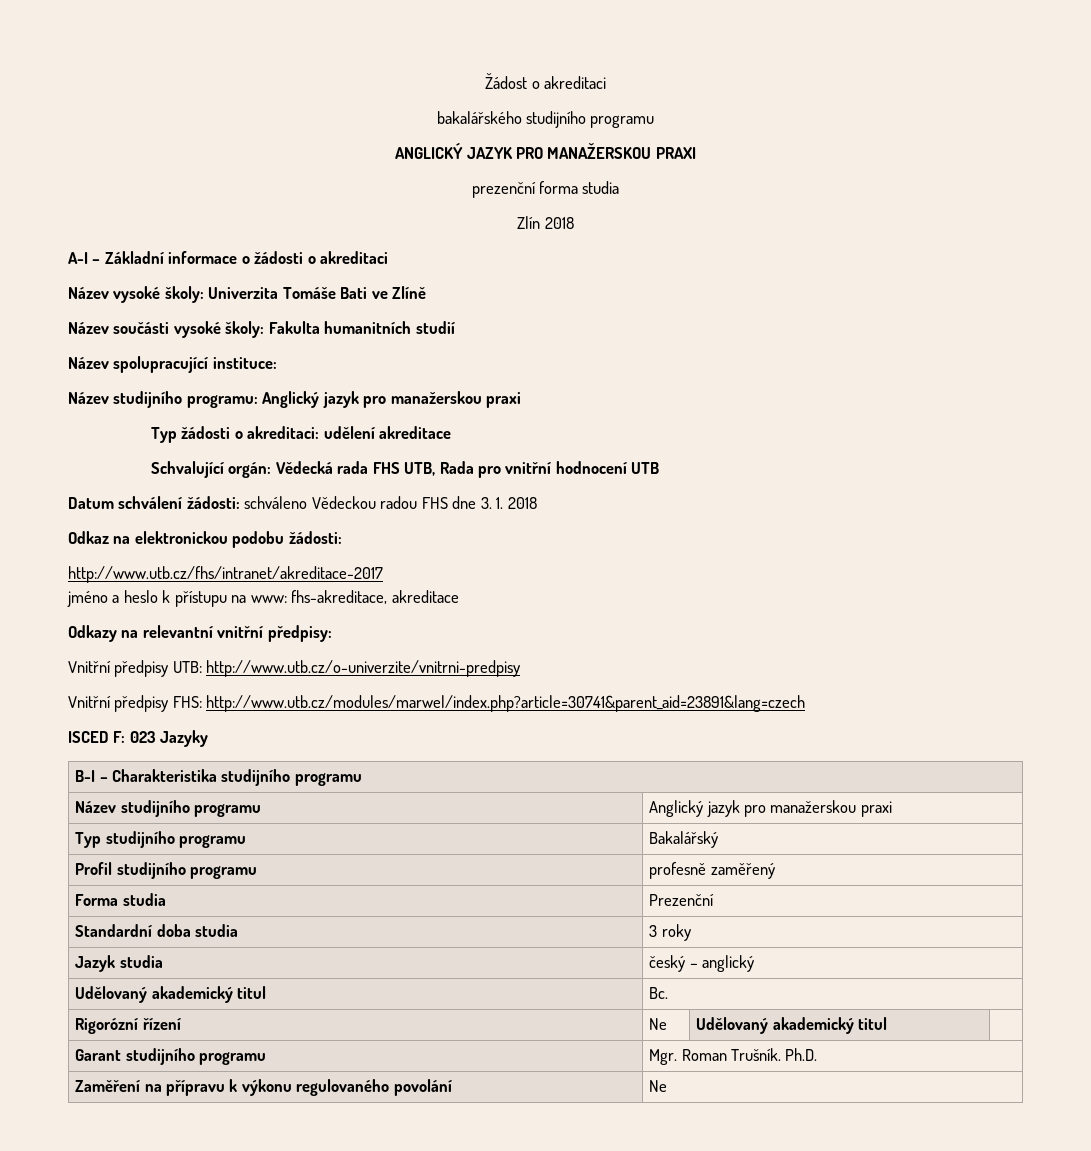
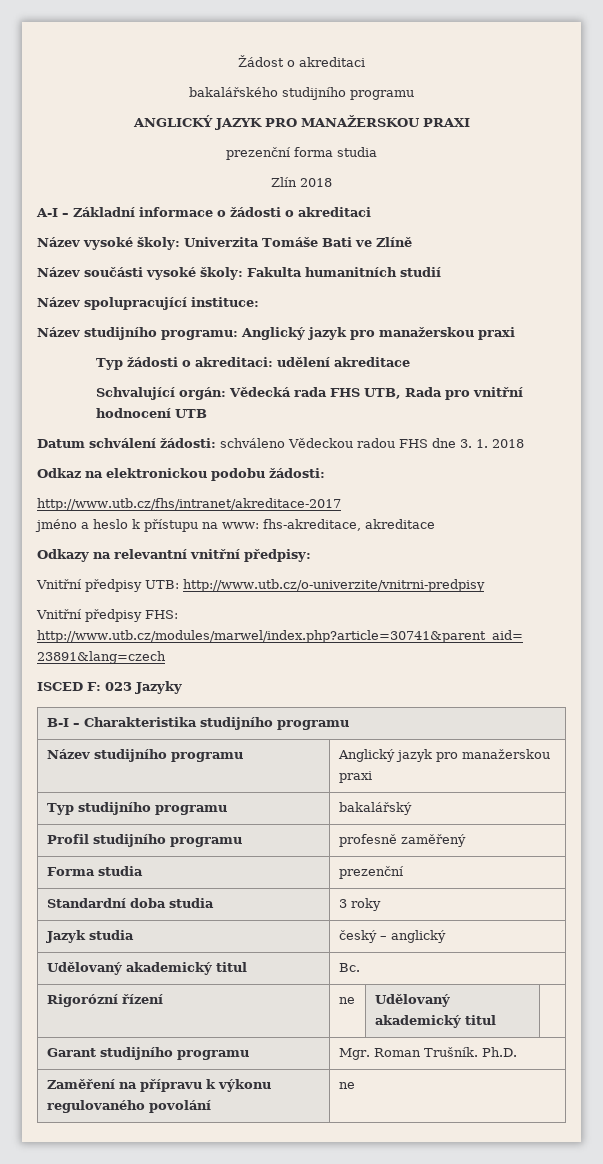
- Typ studijního programu | Bakalářský
+ Typ studijního programu | bakalářský
- Forma studia | Prezenční
+ Forma studia | prezenční
- Rigorózní řízení | Ne | Udělovaný akademický titul |
+ Rigorózní řízení | ne | Udělovaný akademický titul |
- Zaměření na přípravu k výkonu regulovaného povolání | Ne
+ Zaměření na přípravu k výkonu regulovaného povolání | ne

